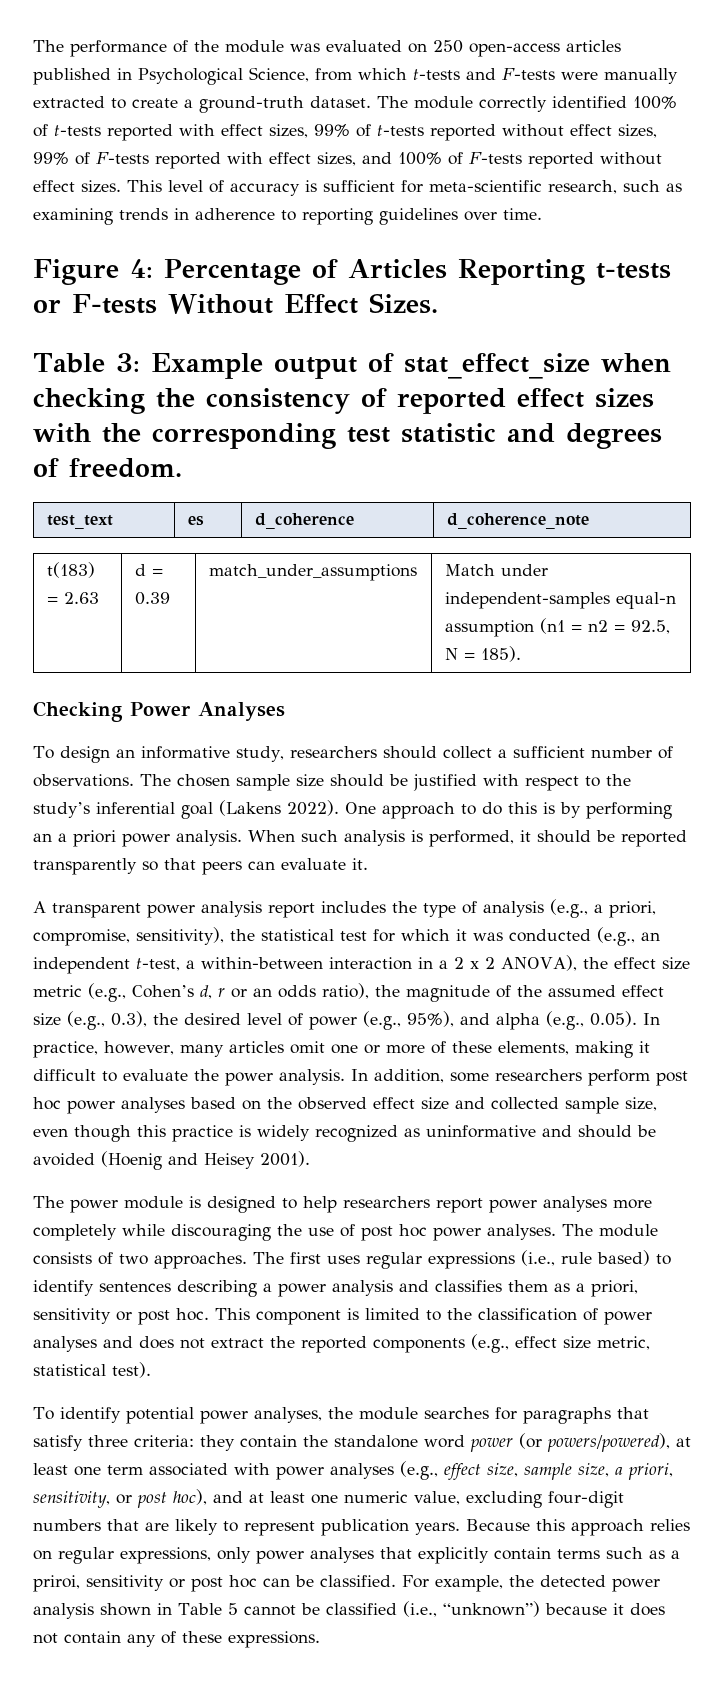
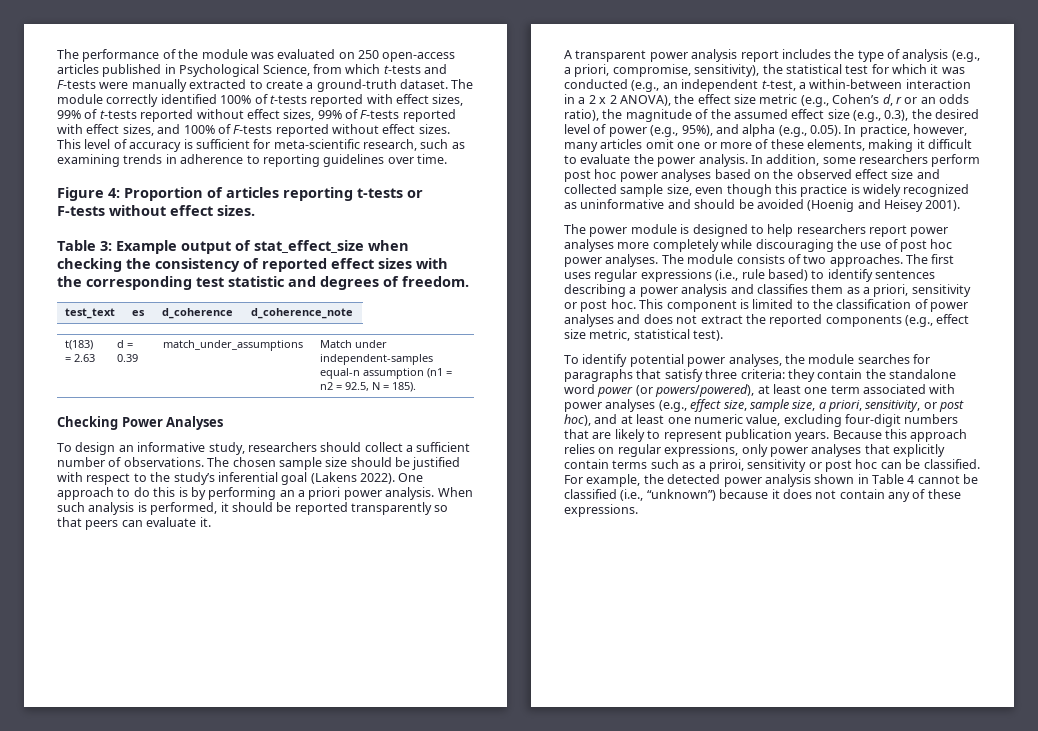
- Figure 4: Percentage of Articles Reporting t-tests or F-tests Without Effect Sizes.
+ Figure 4: Proportion of articles reporting t-tests or F-tests without effect sizes.
- For example, the detected power analysis shown in Table 5 cannot be classified (i.e., “unknown”) because it does not contain any of these expressions.
+ For example, the detected power analysis shown in Table 4 cannot be classified (i.e., “unknown”) because it does not contain any of these expressions.

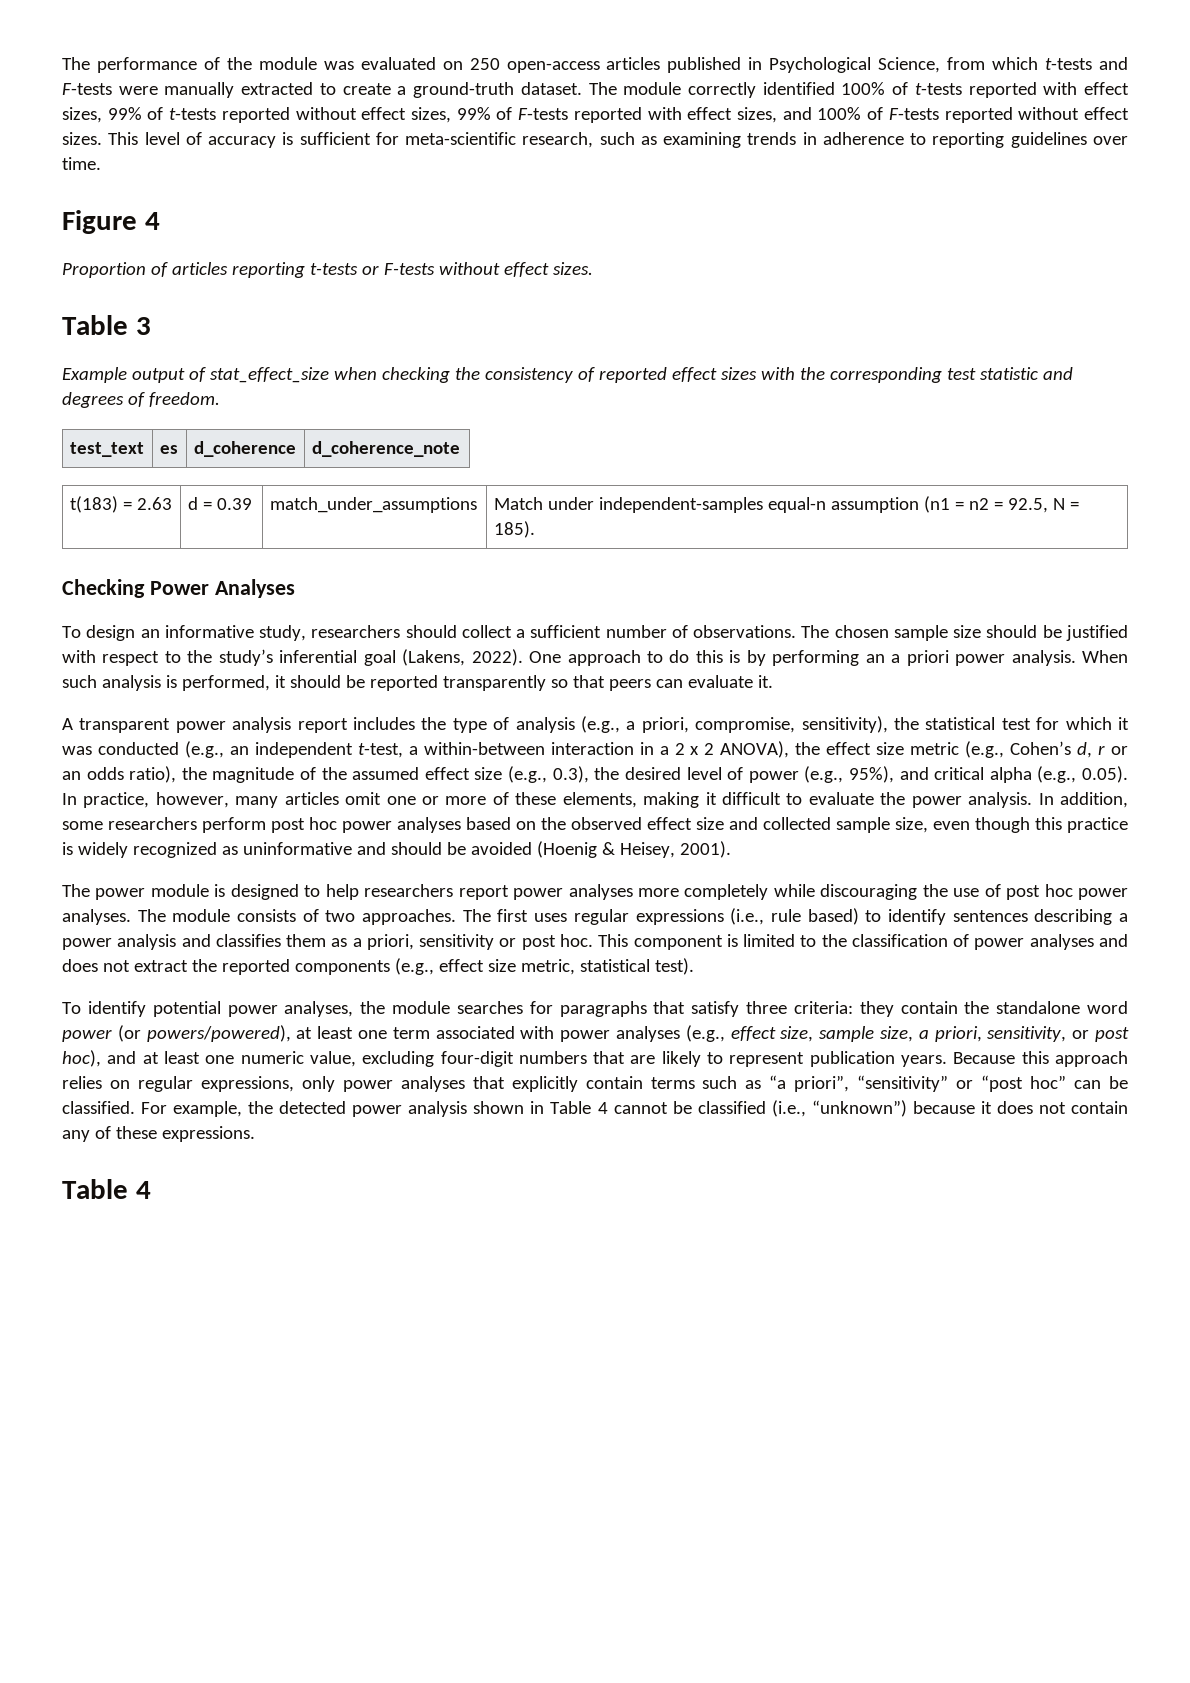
- Figure 4: Proportion of articles reporting t-tests or F-tests without effect sizes.
+ Figure 4
+ Proportion of articles reporting t-tests or F-tests without effect sizes.
- Table 3: Example output of stat_effect_size when checking the consistency of reported effect sizes with the corresponding test statistic and degrees of freedom.
+ Table 3
+ Example output of stat_effect_size when checking the consistency of reported effect sizes with the corresponding test statistic and degrees of freedom.
- The chosen sample size should be justified with respect to the study’s inferential goal (Lakens 2022).
+ The chosen sample size should be justified with respect to the study’s inferential goal (Lakens, 2022).
- A transparent power analysis report includes the type of analysis (e.g., a priori, compromise, sensitivity), the statistical test for which it was conducted (e.g., an independent t-test, a within-between interaction in a 2 x 2 ANOVA), the effect size metric (e.g., Cohen’s d, r or an odds ratio), the magnitude of the assumed effect size (e.g., 0.3), the desired level of power (e.g., 95%), and alpha (e.g., 0.05). In practice, however, many articles omit one or more of these elements, making it difficult to evaluate the power analysis.
+ A transparent power analysis report includes the type of analysis (e.g., a priori, compromise, sensitivity), the statistical test for which it was conducted (e.g., an independent t-test, a within-between interaction in a 2 x 2 ANOVA), the effect size metric (e.g., Cohen’s d, r or an odds ratio), the magnitude of the assumed effect size (e.g., 0.3), the desired level of power (e.g., 95%), and critical alpha (e.g., 0.05). In practice, however, many articles omit one or more of these elements, making it difficult to evaluate the power analysis.
- In addition, some researchers perform post hoc power analyses based on the observed effect size and collected sample size, even though this practice is widely recognized as uninformative and should be avoided (Hoenig and Heisey 2001).
+ In addition, some researchers perform post hoc power analyses based on the observed effect size and collected sample size, even though this practice is widely recognized as uninformative and should be avoided (Hoenig & Heisey, 2001).
- Because this approach relies on regular expressions, only power analyses that explicitly contain terms such as a priroi, sensitivity or post hoc can be classified.
+ Because this approach relies on regular expressions, only power analyses that explicitly contain terms such as “a priori”, “sensitivity” or “post hoc” can be classified.
  For example, the detected power analysis shown in Table 4 cannot be classified (i.e., “unknown”) because it does not contain any of these expressions.
+ Table 4

